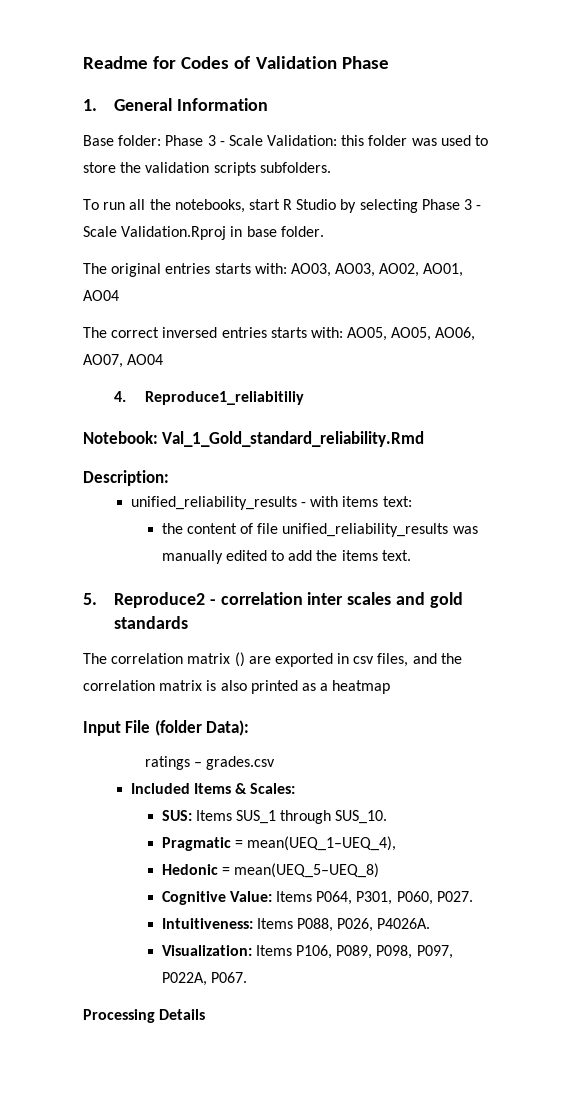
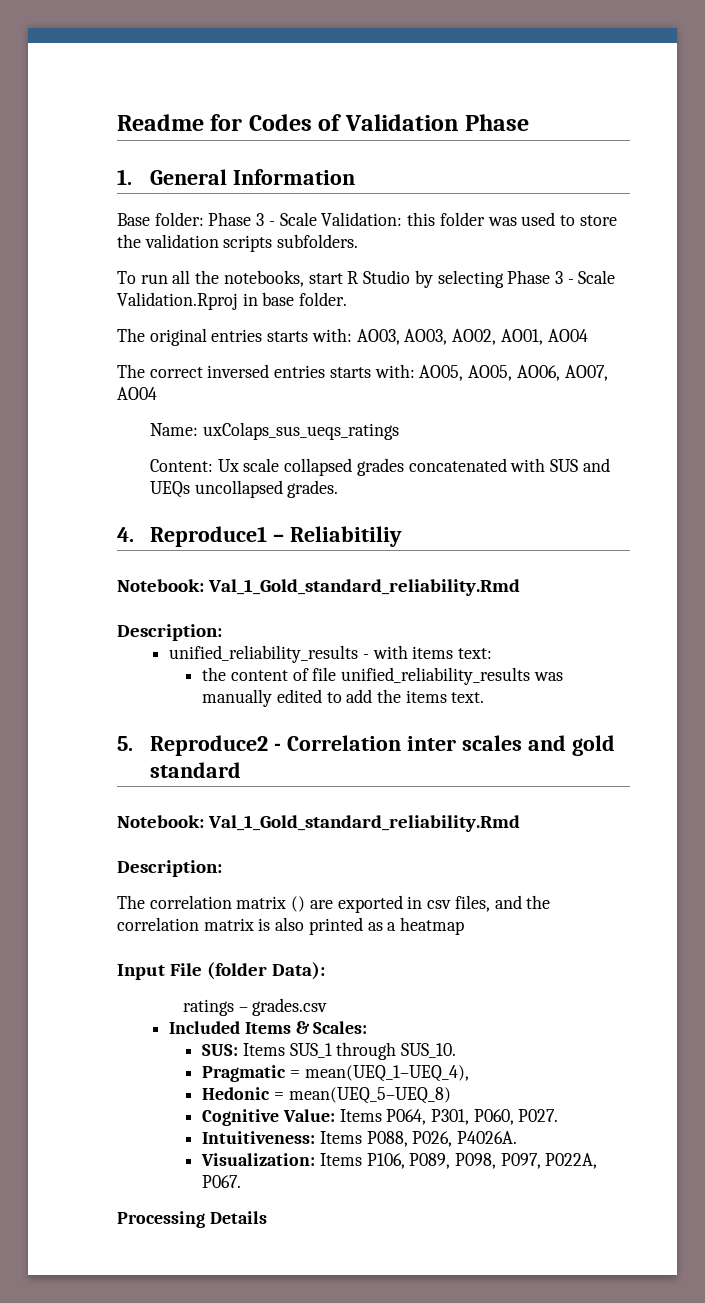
- 4. Reproduce1_reliabitiliy
+ Name: uxColaps_sus_ueqs_ratings
+ Content: Ux scale collapsed grades concatenated with SUS and UEQs uncollapsed grades.
+ 4. Reproduce1 – Reliabitiliy
- 5. Reproduce2 - correlation inter scales and gold standards
+ 5. Reproduce2 - Correlation inter scales and gold standard
+ Notebook: Val_1_Gold_standard_reliability.Rmd
+ Description:

